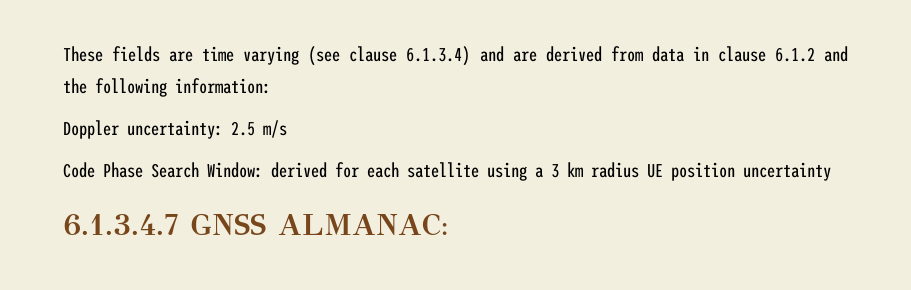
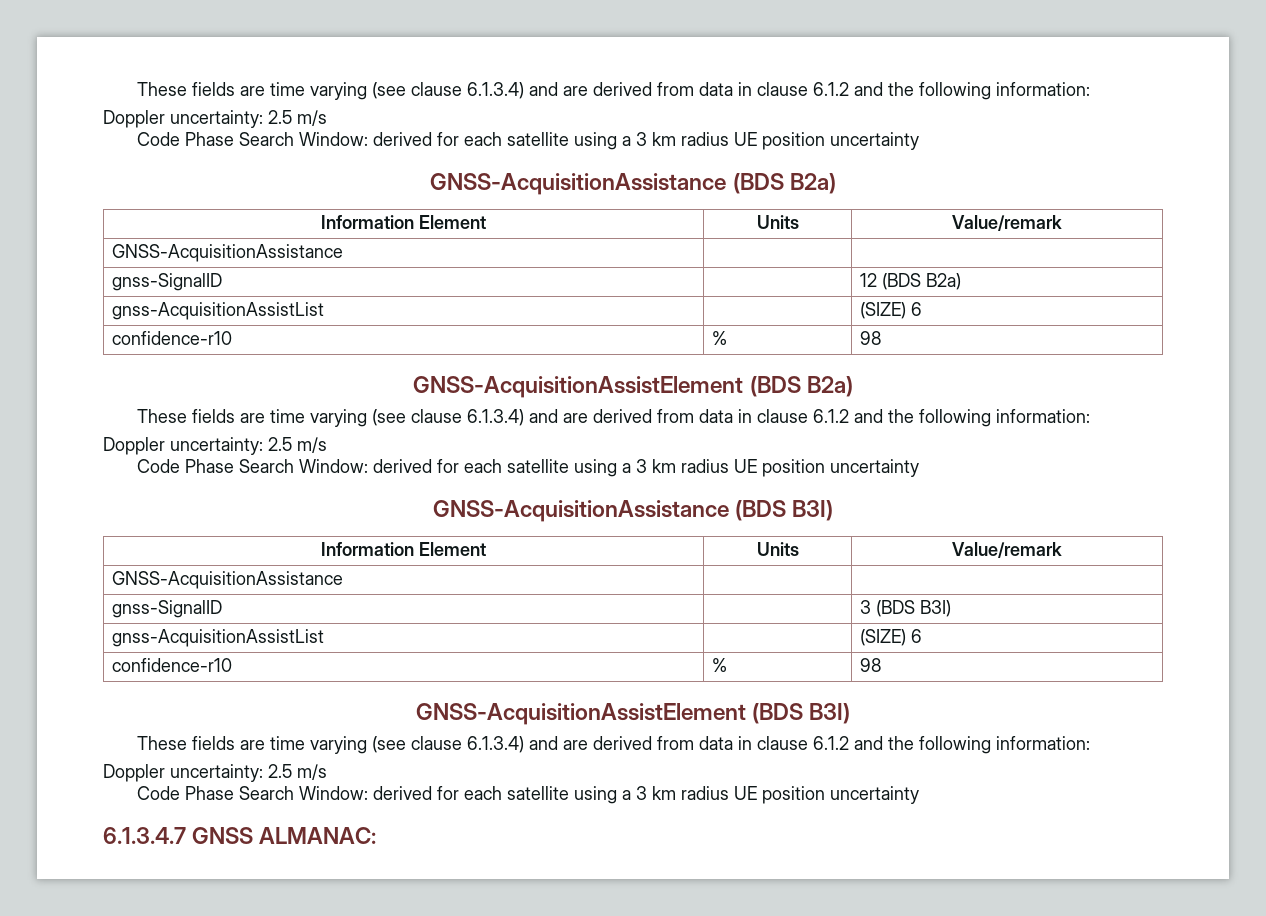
+ GNSS-AcquisitionAssistance (BDS B2a)
+ Information Element | Units | Value/remark
+ GNSS-AcquisitionAssistance | |
+ gnss-SignalID | | 12 (BDS B2a)
+ gnss-AcquisitionAssistList | | (SIZE) 6
+ confidence-r10 | % | 98
+ GNSS-AcquisitionAssistElement (BDS B2a)
+ These fields are time varying (see clause 6.1.3.4) and are derived from data in clause 6.1.2 and the following information:
+ Doppler uncertainty: 2.5 m/s
+ Code Phase Search Window: derived for each satellite using a 3 km radius UE position uncertainty
+ GNSS-AcquisitionAssistance (BDS B3I)
+ Information Element | Units | Value/remark
+ GNSS-AcquisitionAssistance | |
+ gnss-SignalID | | 3 (BDS B3I)
+ gnss-AcquisitionAssistList | | (SIZE) 6
+ confidence-r10 | % | 98
+ GNSS-AcquisitionAssistElement (BDS B3I)
+ These fields are time varying (see clause 6.1.3.4) and are derived from data in clause 6.1.2 and the following information:
+ Doppler uncertainty: 2.5 m/s
+ Code Phase Search Window: derived for each satellite using a 3 km radius UE position uncertainty

